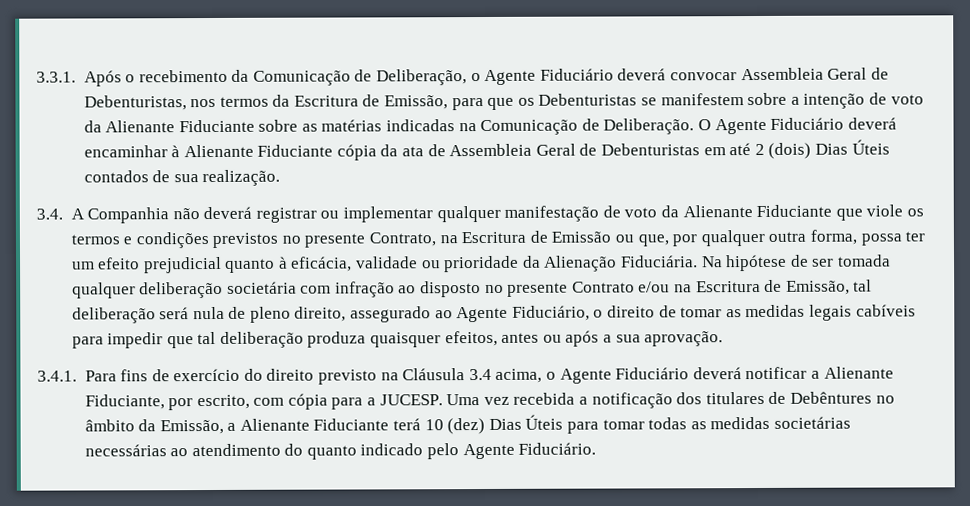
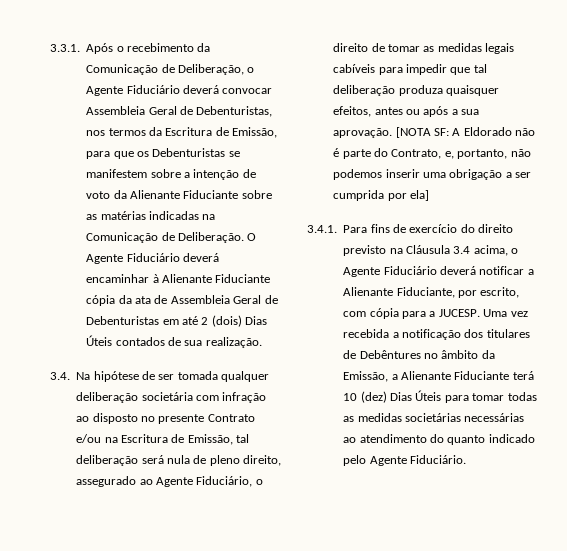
- 3.4. A Companhia não deverá registrar ou implementar qualquer manifestação de voto da Alienante Fiduciante que viole os termos e condições previstos no presente Contrato, na Escritura de Emissão ou que, por qualquer outra forma, possa ter um efeito prejudicial quanto à eficácia, validade ou prioridade da Alienação Fiduciária. Na hipótese de ser tomada qualquer deliberação societária com infração ao disposto no presente Contrato e/ou na Escritura de Emissão, tal deliberação será nula de pleno direito, assegurado ao Agente Fiduciário, o direito de tomar as medidas legais cabíveis para impedir que tal deliberação produza quaisquer efeitos, antes ou após a sua aprovação.
+ 3.4. Na hipótese de ser tomada qualquer deliberação societária com infração ao disposto no presente Contrato e/ou na Escritura de Emissão, tal deliberação será nula de pleno direito, assegurado ao Agente Fiduciário, o direito de tomar as medidas legais cabíveis para impedir que tal deliberação produza quaisquer efeitos, antes ou após a sua aprovação. [NOTA SF: A Eldorado não é parte do Contrato, e, portanto, não podemos inserir uma obrigação a ser cumprida por ela]

